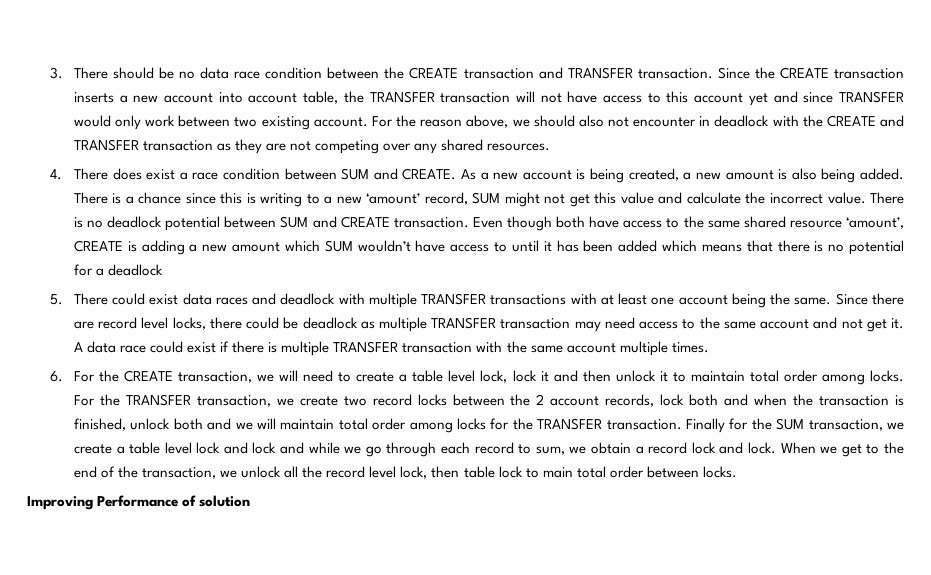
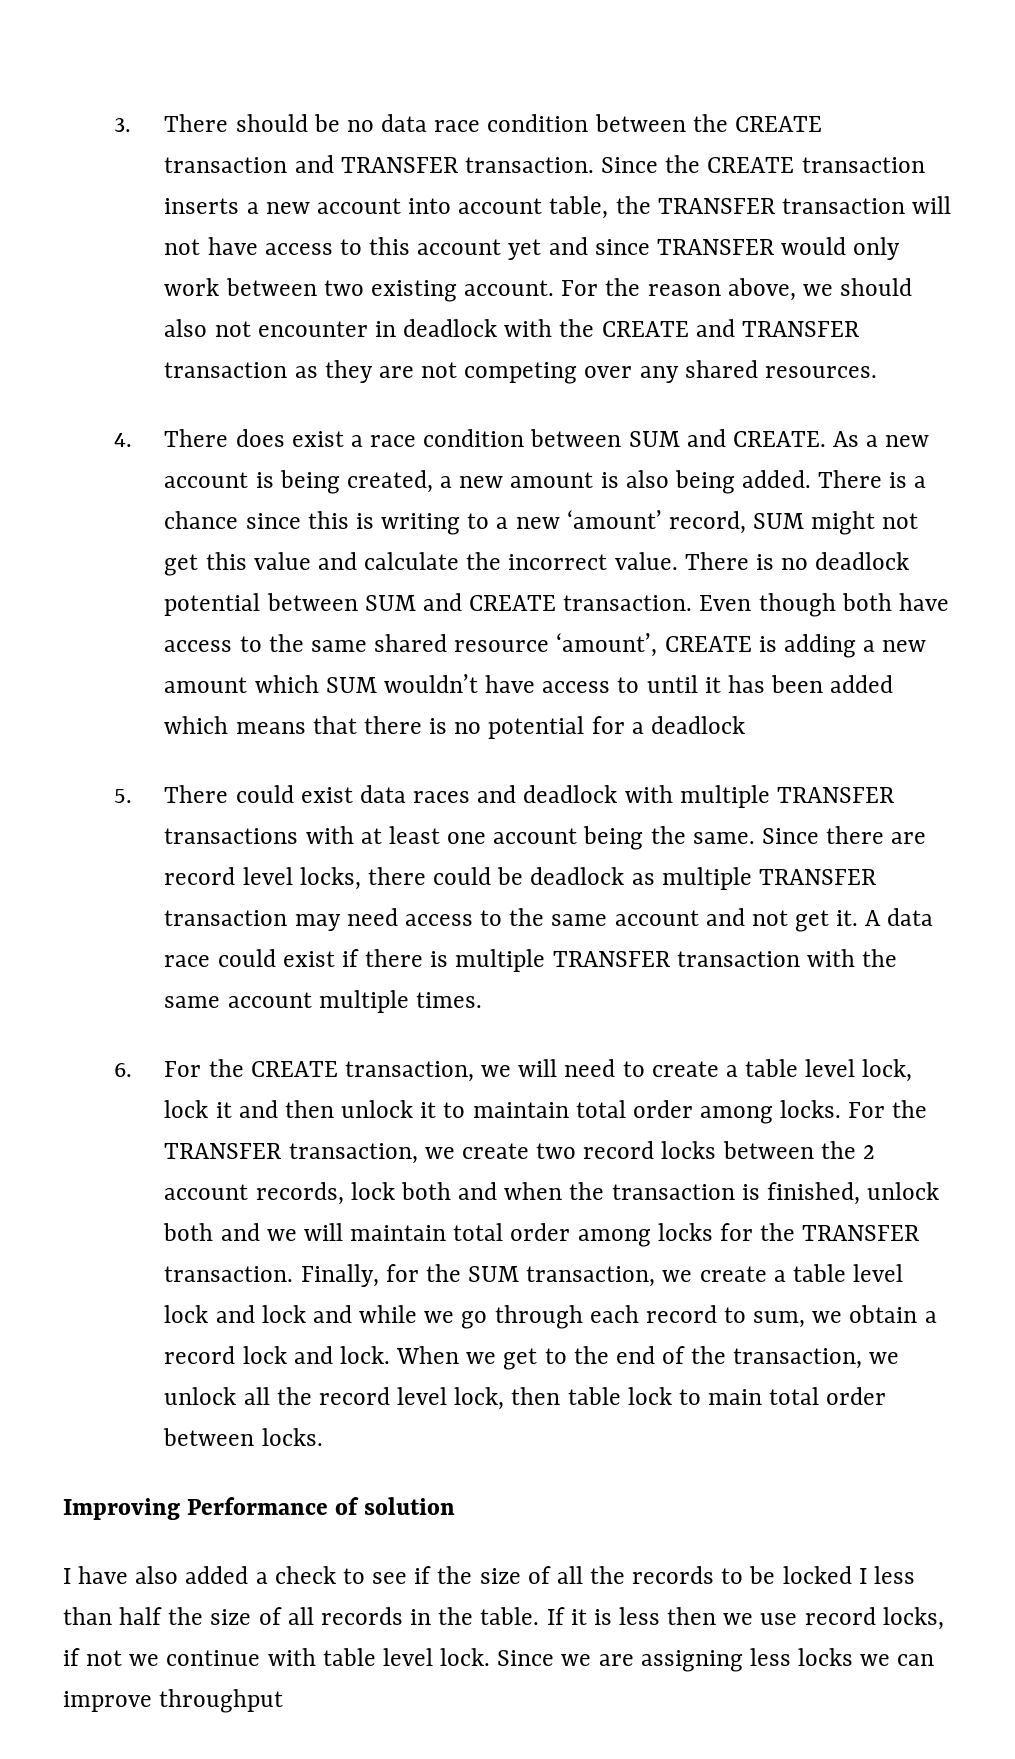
- Finally for the SUM transaction, we create a table level lock and lock and while we go through each record to sum, we obtain a record lock and lock.
+ Finally, for the SUM transaction, we create a table level lock and lock and while we go through each record to sum, we obtain a record lock and lock.
+ I have also added a check to see if the size of all the records to be locked I less than half the size of all records in the table. If it is less then we use record locks, if not we continue with table level lock. Since we are assigning less locks we can improve throughput

